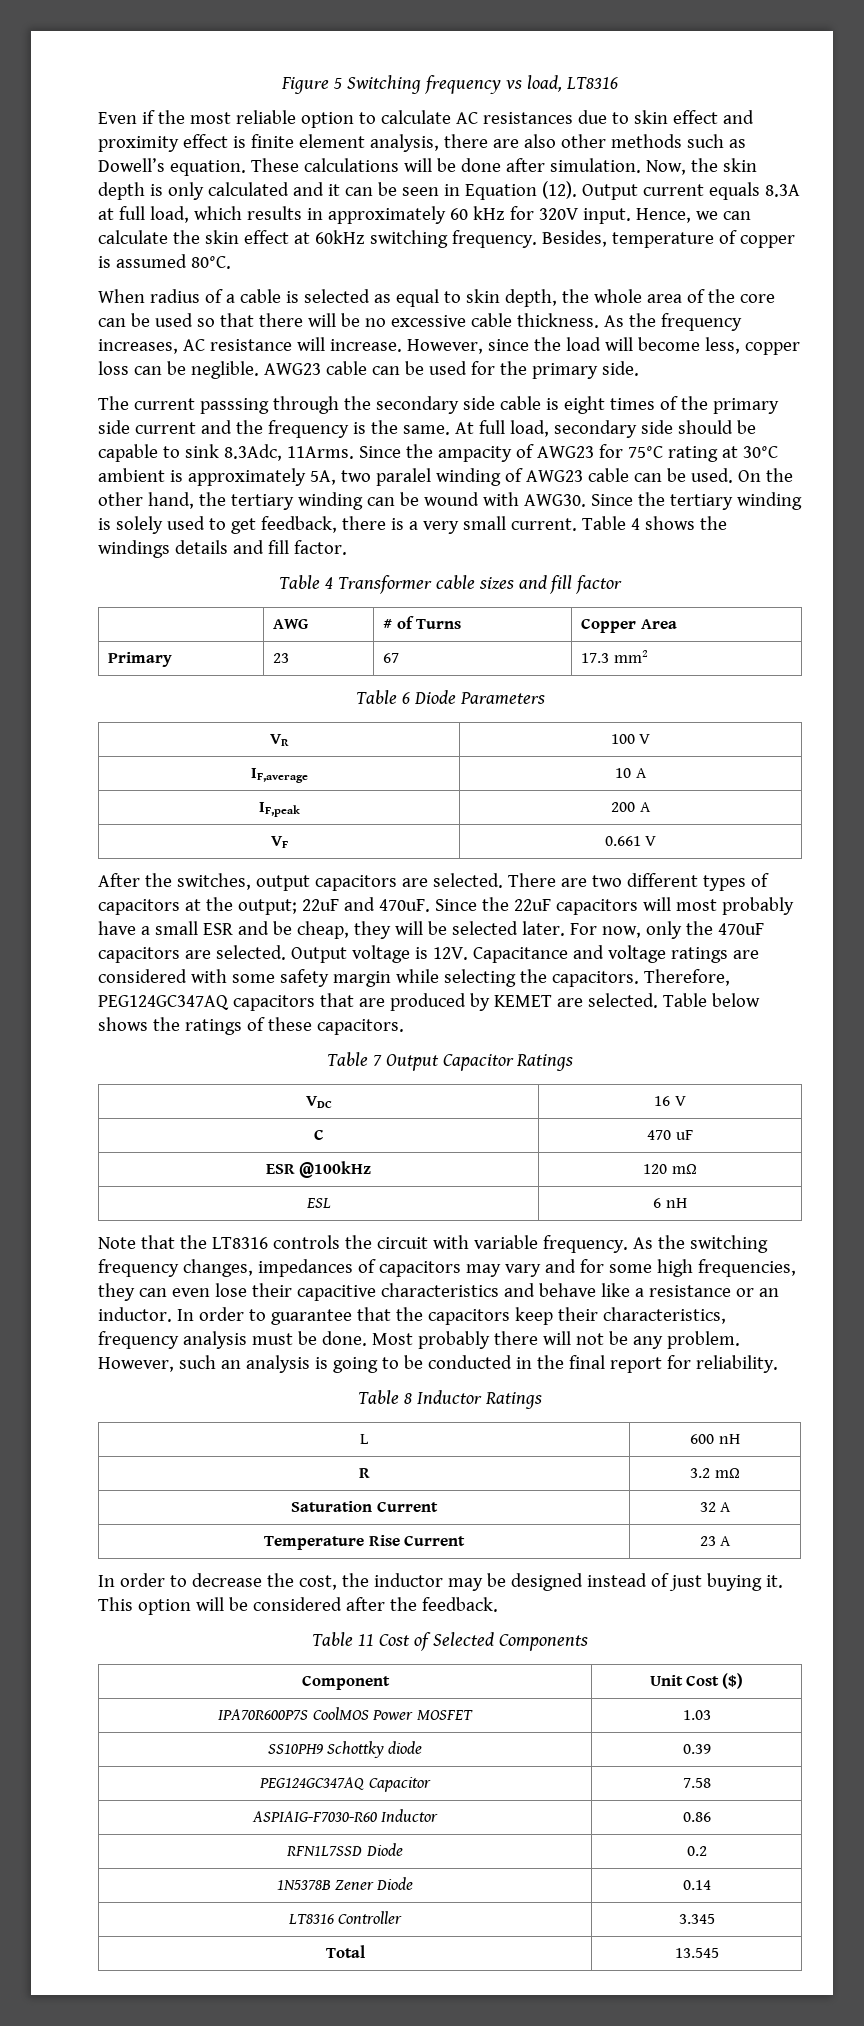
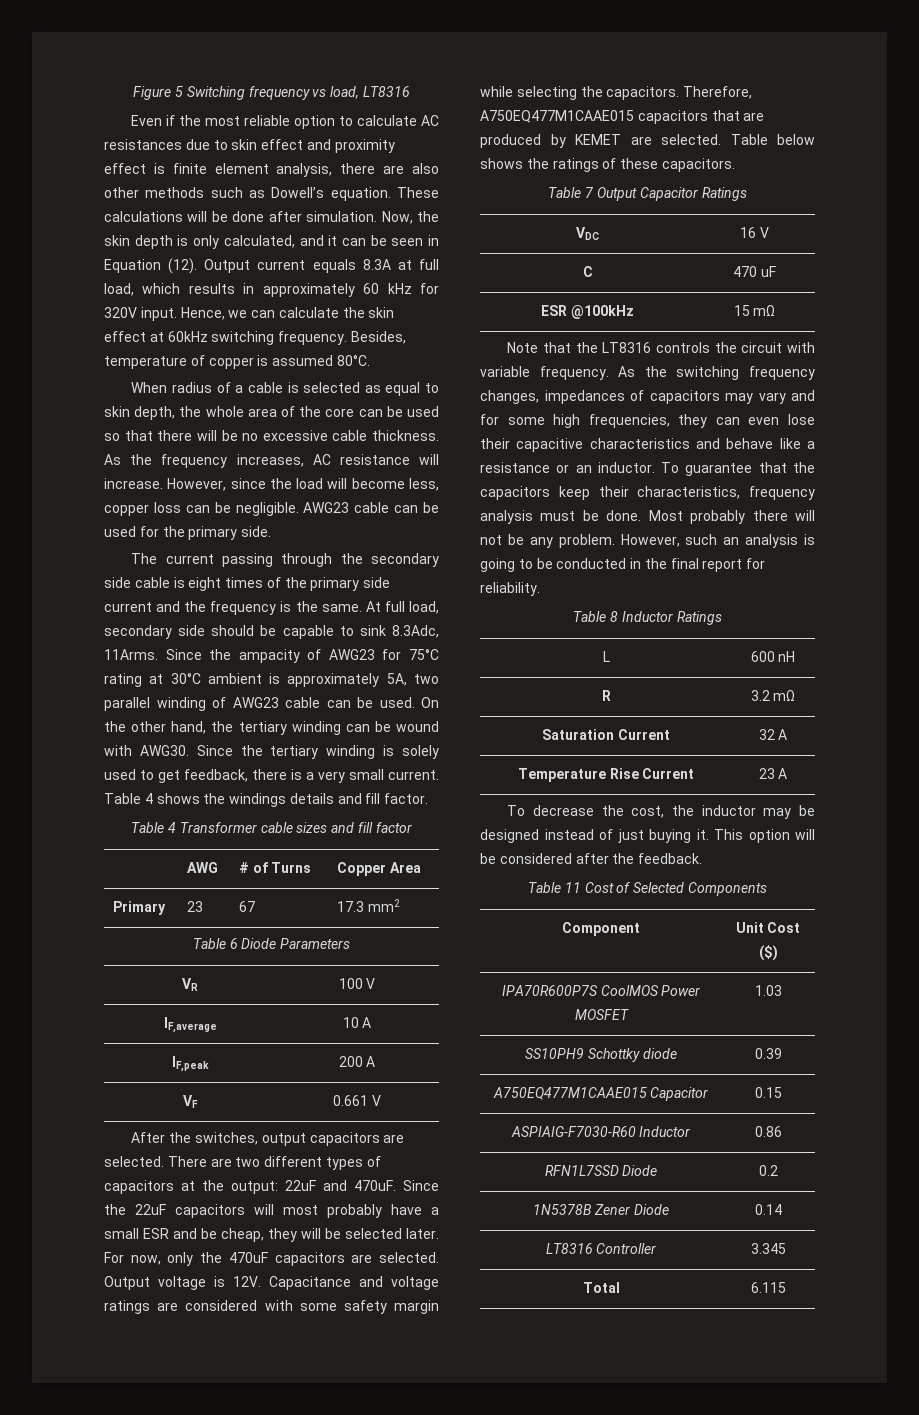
- Now, the skin depth is only calculated and it can be seen in Equation (12).
+ Now, the skin depth is only calculated, and it can be seen in Equation (12).
- However, since the load will become less, copper loss can be neglible.
+ However, since the load will become less, copper loss can be negligible.
- The current passsing through the secondary side cable is eight times of the primary side current and the frequency is the same.
+ The current passing through the secondary side cable is eight times of the primary side current and the frequency is the same.
- Since the ampacity of AWG23 for 75°C rating at 30°C ambient is approximately 5A, two paralel winding of AWG23 cable can be used.
+ Since the ampacity of AWG23 for 75°C rating at 30°C ambient is approximately 5A, two parallel winding of AWG23 cable can be used.
- There are two different types of capacitors at the output; 22uF and 470uF.
+ There are two different types of capacitors at the output: 22uF and 470uF.
- Therefore, PEG124GC347AQ capacitors that are produced by KEMET are selected.
+ Therefore, A750EQ477M1CAAE015 capacitors that are produced by KEMET are selected.
- ESR @100kHz | 120 mΩ
- ESL | 6 nH
+ ESR @100kHz | 15 mΩ
- In order to guarantee that the capacitors keep their characteristics, frequency analysis must be done.
+ To guarantee that the capacitors keep their characteristics, frequency analysis must be done.
- In order to decrease the cost, the inductor may be designed instead of just buying it.
+ To decrease the cost, the inductor may be designed instead of just buying it.
- PEG124GC347AQ Capacitor | 7.58
+ A750EQ477M1CAAE015 Capacitor | 0.15
- Total | 13.545
+ Total | 6.115

